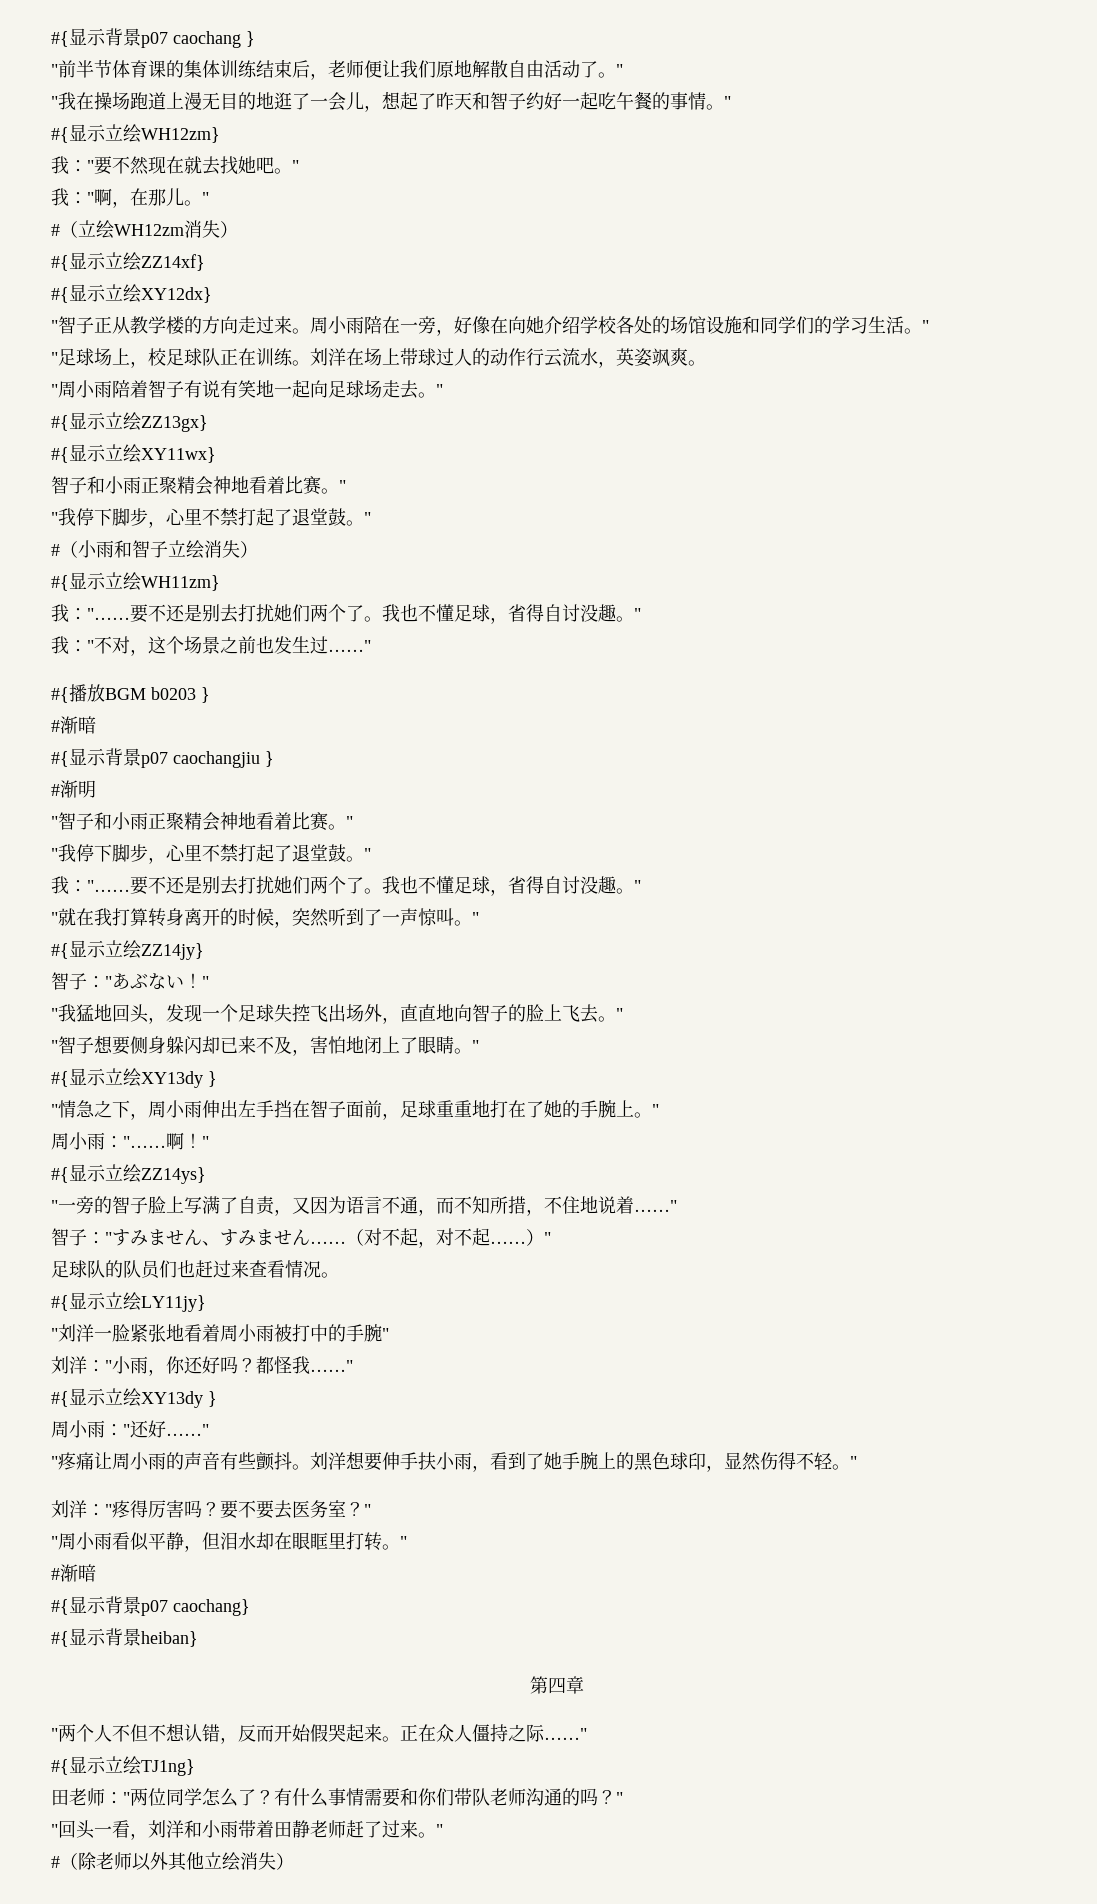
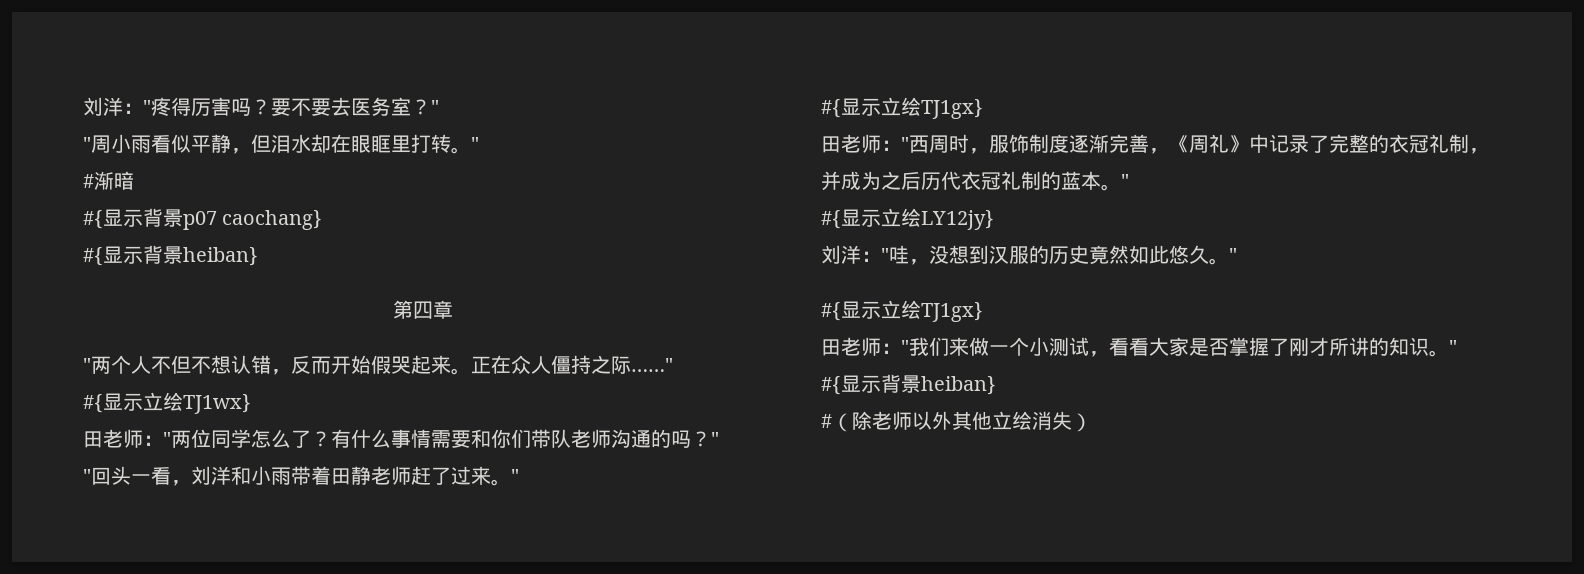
- #{显示背景p07 caochang }
- "前半节体育课的集体训练结束后，老师便让我们原地解散自由活动了。"
- "我在操场跑道上漫无目的地逛了一会儿，想起了昨天和智子约好一起吃午餐的事情。"
- #{显示立绘WH12zm}
- 我："要不然现在就去找她吧。"
- 我："啊，在那儿。"
- #（立绘WH12zm消失）
- #{显示立绘ZZ14xf}
- #{显示立绘XY12dx}
- "智子正从教学楼的方向走过来。周小雨陪在一旁，好像在向她介绍学校各处的场馆设施和同学们的学习生活。"
- "足球场上，校足球队正在训练。刘洋在场上带球过人的动作行云流水，英姿飒爽。
- "周小雨陪着智子有说有笑地一起向足球场走去。"
- #{显示立绘ZZ13gx}
- #{显示立绘XY11wx}
- 智子和小雨正聚精会神地看着比赛。"
- "我停下脚步，心里不禁打起了退堂鼓。"
- #（小雨和智子立绘消失）
- #{显示立绘WH11zm}
- 我："……要不还是别去打扰她们两个了。我也不懂足球，省得自讨没趣。"
- 我："不对，这个场景之前也发生过……"
- #{播放BGM b0203 }
- #渐暗
- #{显示背景p07 caochangjiu }
- #渐明
- "智子和小雨正聚精会神地看着比赛。"
- "我停下脚步，心里不禁打起了退堂鼓。"
- 我："……要不还是别去打扰她们两个了。我也不懂足球，省得自讨没趣。"
- "就在我打算转身离开的时候，突然听到了一声惊叫。"
- #{显示立绘ZZ14jy}
- 智子："あぶない！"
- "我猛地回头，发现一个足球失控飞出场外，直直地向智子的脸上飞去。"
- "智子想要侧身躲闪却已来不及，害怕地闭上了眼睛。"
- #{显示立绘XY13dy }
- "情急之下，周小雨伸出左手挡在智子面前，足球重重地打在了她的手腕上。"
- 周小雨："……啊！"
- #{显示立绘ZZ14ys}
- "一旁的智子脸上写满了自责，又因为语言不通，而不知所措，不住地说着……"
- 智子："すみません、すみません……（对不起，对不起……）"
- 足球队的队员们也赶过来查看情况。
- #{显示立绘LY11jy}
- "刘洋一脸紧张地看着周小雨被打中的手腕"
- 刘洋："小雨，你还好吗？都怪我……"
- #{显示立绘XY13dy }
- 周小雨："还好……"
- "疼痛让周小雨的声音有些颤抖。刘洋想要伸手扶小雨，看到了她手腕上的黑色球印，显然伤得不轻。"
- #{显示立绘TJ1ng}
+ #{显示立绘TJ1wx}
  "回头一看，刘洋和小雨带着田静老师赶了过来。"
+ #{显示立绘TJ1gx}
+ 田老师："西周时，服饰制度逐渐完善，《周礼》中记录了完整的衣冠礼制，并成为之后历代衣冠礼制的蓝本。"
+ #{显示立绘LY12jy}
+ 刘洋："哇，没想到汉服的历史竟然如此悠久。"
+ #{显示立绘TJ1gx}
+ 田老师："我们来做一个小测试，看看大家是否掌握了刚才所讲的知识。"
+ #{显示背景heiban}

